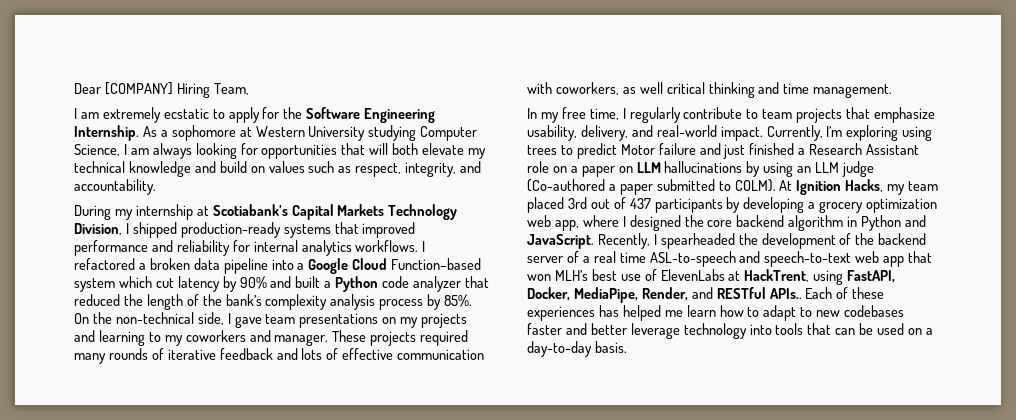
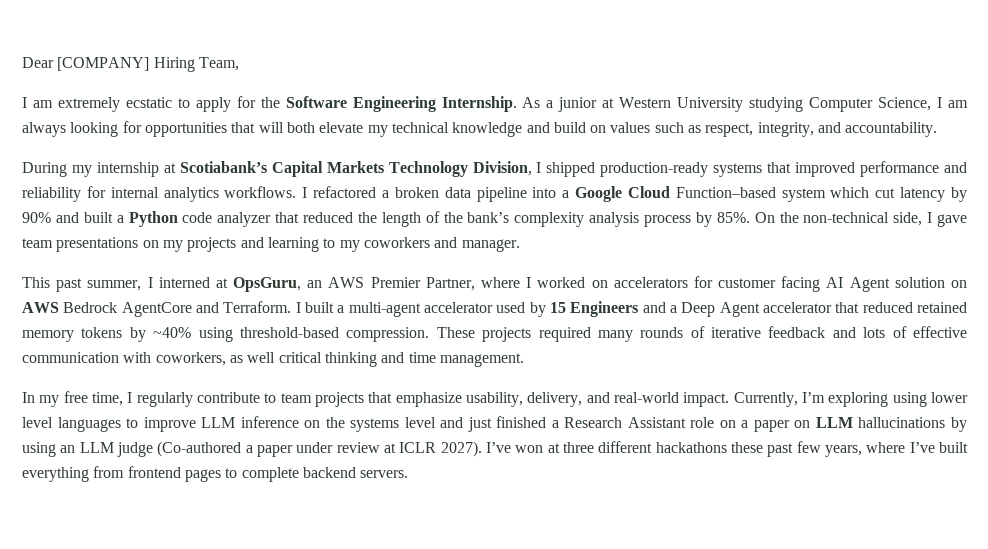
- As a sophomore at Western University studying Computer Science, I am always looking for opportunities that will both elevate my technical knowledge and build on values such as respect, integrity, and accountability.
+ As a junior at Western University studying Computer Science, I am always looking for opportunities that will both elevate my technical knowledge and build on values such as respect, integrity, and accountability.
- On the non-technical side, I gave team presentations on my projects and learning to my coworkers and manager. These projects required many rounds of iterative feedback and lots of effective communication with coworkers, as well critical thinking and time management.
+ On the non-technical side, I gave team presentations on my projects and learning to my coworkers and manager.
+ This past summer, I interned at OpsGuru, an AWS Premier Partner, where I worked on accelerators for customer facing AI Agent solution on AWS Bedrock AgentCore and Terraform. I built a multi-agent accelerator used by 15 Engineers and a Deep Agent accelerator that reduced retained memory tokens by ~40% using threshold-based compression. These projects required many rounds of iterative feedback and lots of effective communication with coworkers, as well critical thinking and time management.
- Currently, I’m exploring using trees to predict Motor failure and just finished a Research Assistant role on a paper on LLM hallucinations by using an LLM judge (Co-authored a paper submitted to COLM). At Ignition Hacks, my team placed 3rd out of 437 participants by developing a grocery optimization web app, where I designed the core backend algorithm in Python and JavaScript. Recently, I spearheaded the development of the backend server of a real time ASL-to-speech and speech-to-text web app that won MLH’s best use of ElevenLabs at HackTrent, using FastAPI, Docker, MediaPipe, Render, and RESTful APIs.. Each of these experiences has helped me learn how to adapt to new codebases faster and better leverage technology into tools that can be used on a day-to-day basis.
+ Currently, I’m exploring using lower level languages to improve LLM inference on the systems level and just finished a Research Assistant role on a paper on LLM hallucinations by using an LLM judge (Co-authored a paper under review at ICLR 2027). I’ve won at three different hackathons these past few years, where I’ve built everything from frontend pages to complete backend servers.

